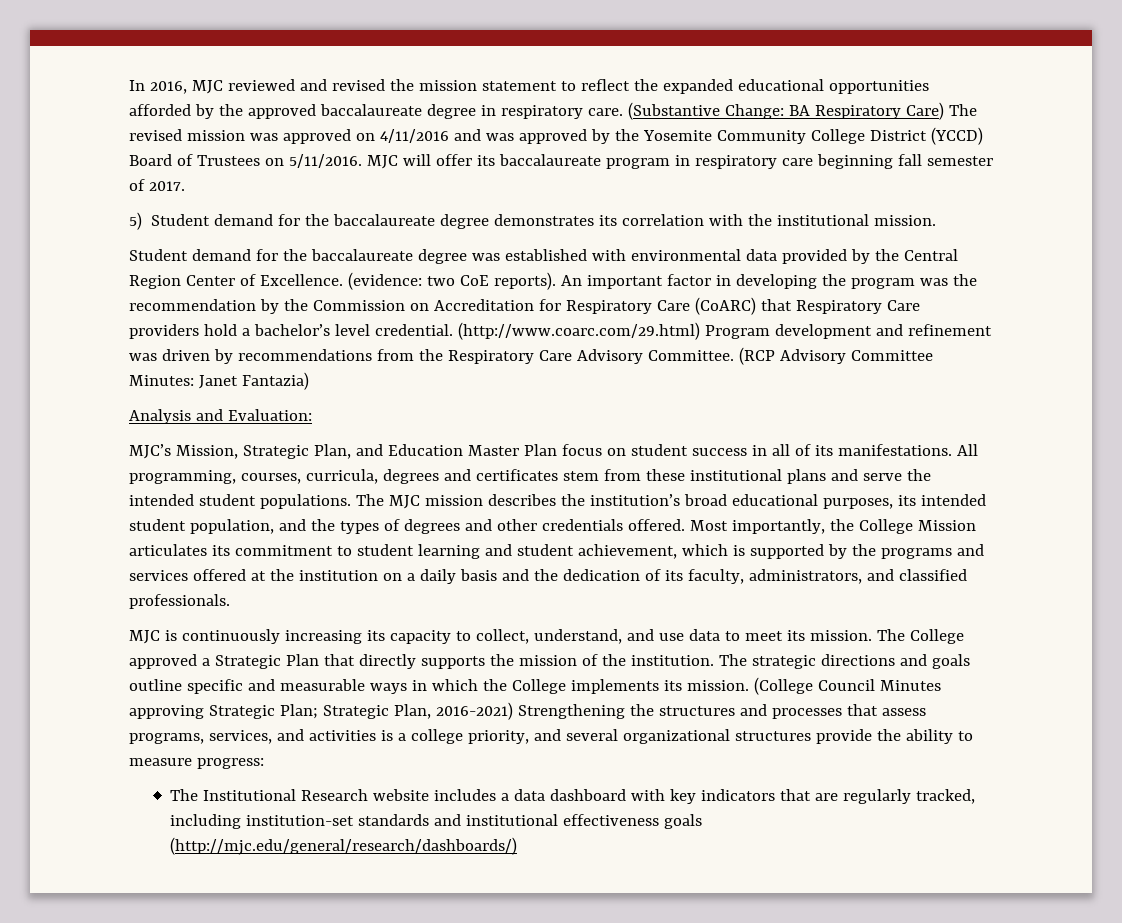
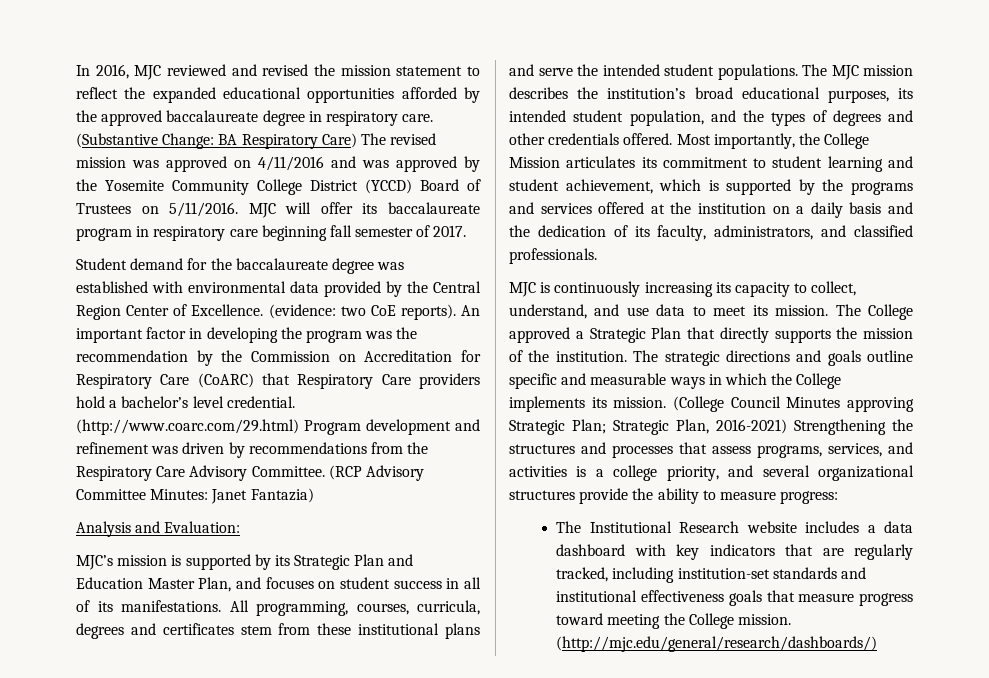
- 5) Student demand for the baccalaureate degree demonstrates its correlation with the institutional mission.
- MJC’s Mission, Strategic Plan, and Education Master Plan focus on student success in all of its manifestations.
+ MJC’s mission is supported by its Strategic Plan and Education Master Plan, and focuses on student success in all of its manifestations.
- The Institutional Research website includes a data dashboard with key indicators that are regularly tracked, including institution-set standards and institutional effectiveness goals (http://mjc.edu/general/research/dashboards/)
+ The Institutional Research website includes a data dashboard with key indicators that are regularly tracked, including institution-set standards and institutional effectiveness goals that measure progress toward meeting the College mission. (http://mjc.edu/general/research/dashboards/)

